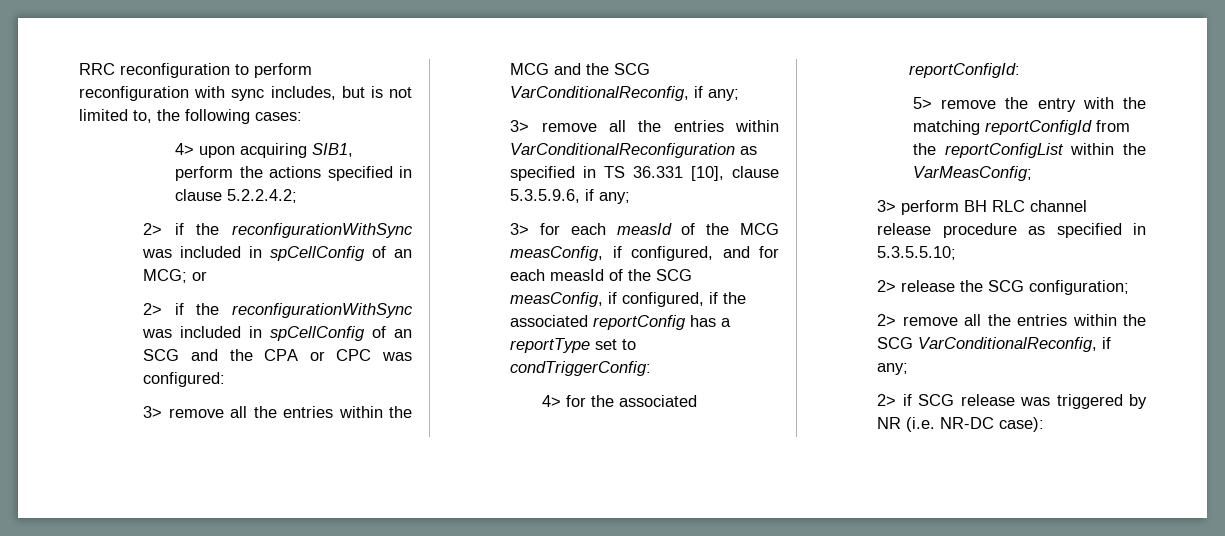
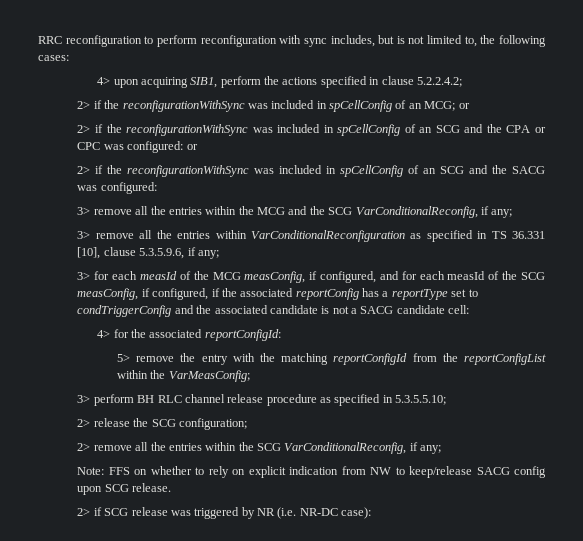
- 2> if the reconfigurationWithSync was included in spCellConfig of an SCG and the CPA or CPC was configured:
+ 2> if the reconfigurationWithSync was included in spCellConfig of an SCG and the CPA or CPC was configured: or
+ 2> if the reconfigurationWithSync was included in spCellConfig of an SCG and the SACG was configured:
- 3> for each measId of the MCG measConfig, if configured, and for each measId of the SCG measConfig, if configured, if the associated reportConfig has a reportType set to condTriggerConfig:
+ 3> for each measId of the MCG measConfig, if configured, and for each measId of the SCG measConfig, if configured, if the associated reportConfig has a reportType set to condTriggerConfig and the associated candidate is not a SACG candidate cell:
+ Note: FFS on whether to rely on explicit indication from NW to keep/release SACG config upon SCG release.

